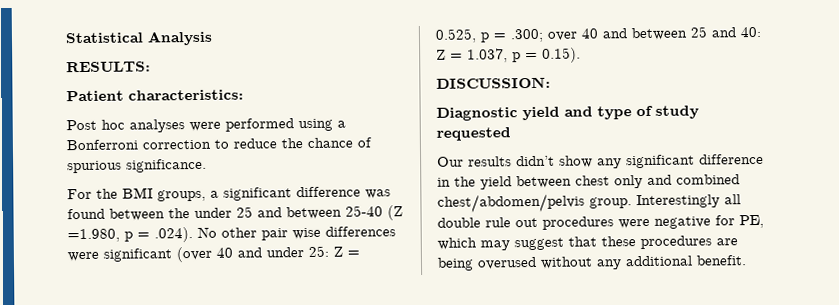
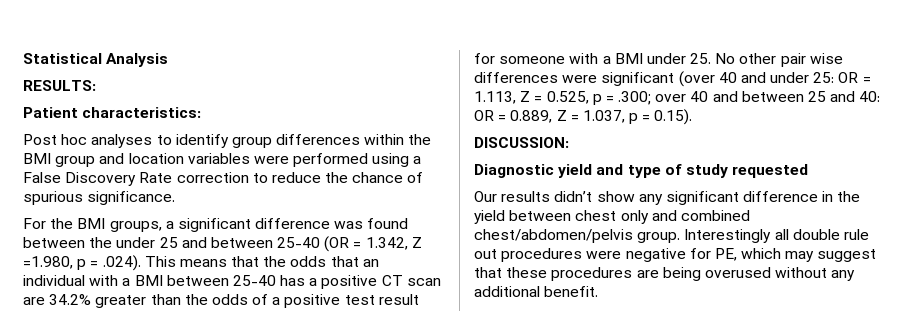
- Post hoc analyses were performed using a Bonferroni correction to reduce the chance of spurious significance.
+ Post hoc analyses to identify group differences within the BMI group and location variables were performed using a False Discovery Rate correction to reduce the chance of spurious significance.
- For the BMI groups, a significant difference was found between the under 25 and between 25-40 (Z =1.980, p = .024). No other pair wise differences were significant (over 40 and under 25: Z = 0.525, p = .300; over 40 and between 25 and 40: Z = 1.037, p = 0.15).
+ For the BMI groups, a significant difference was found between the under 25 and between 25-40 (OR = 1.342, Z =1.980, p = .024). This means that the odds that an individual with a BMI between 25-40 has a positive CT scan are 34.2% greater than the odds of a positive test result for someone with a BMI under 25. No other pair wise differences were significant (over 40 and under 25: OR = 1.113, Z = 0.525, p = .300; over 40 and between 25 and 40: OR = 0.889, Z = 1.037, p = 0.15).

